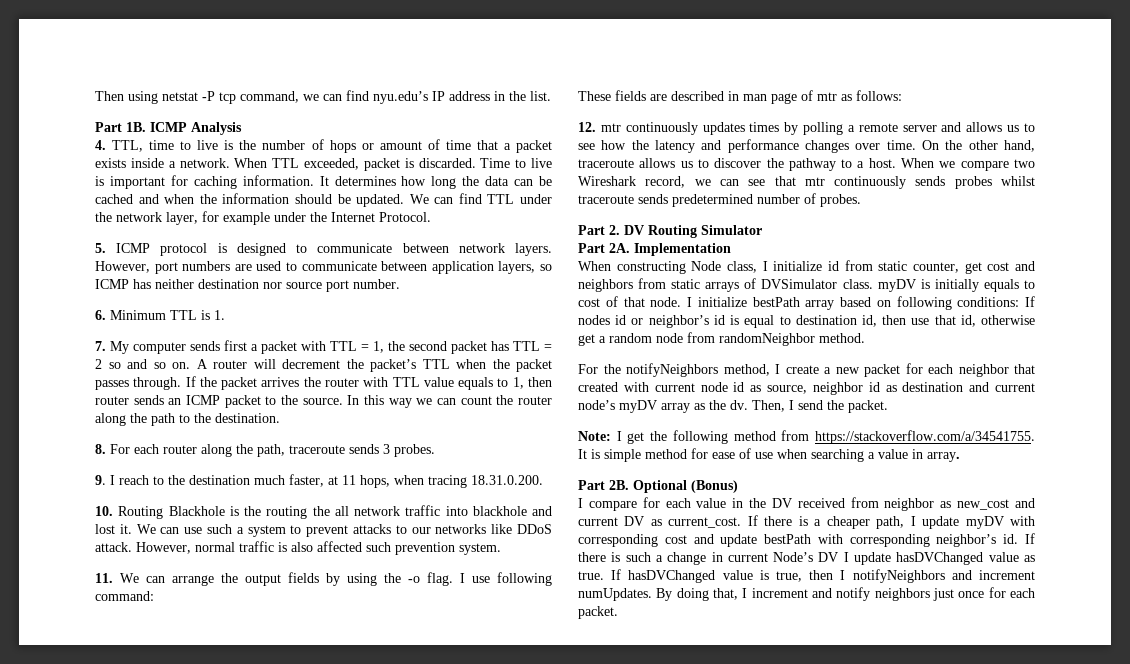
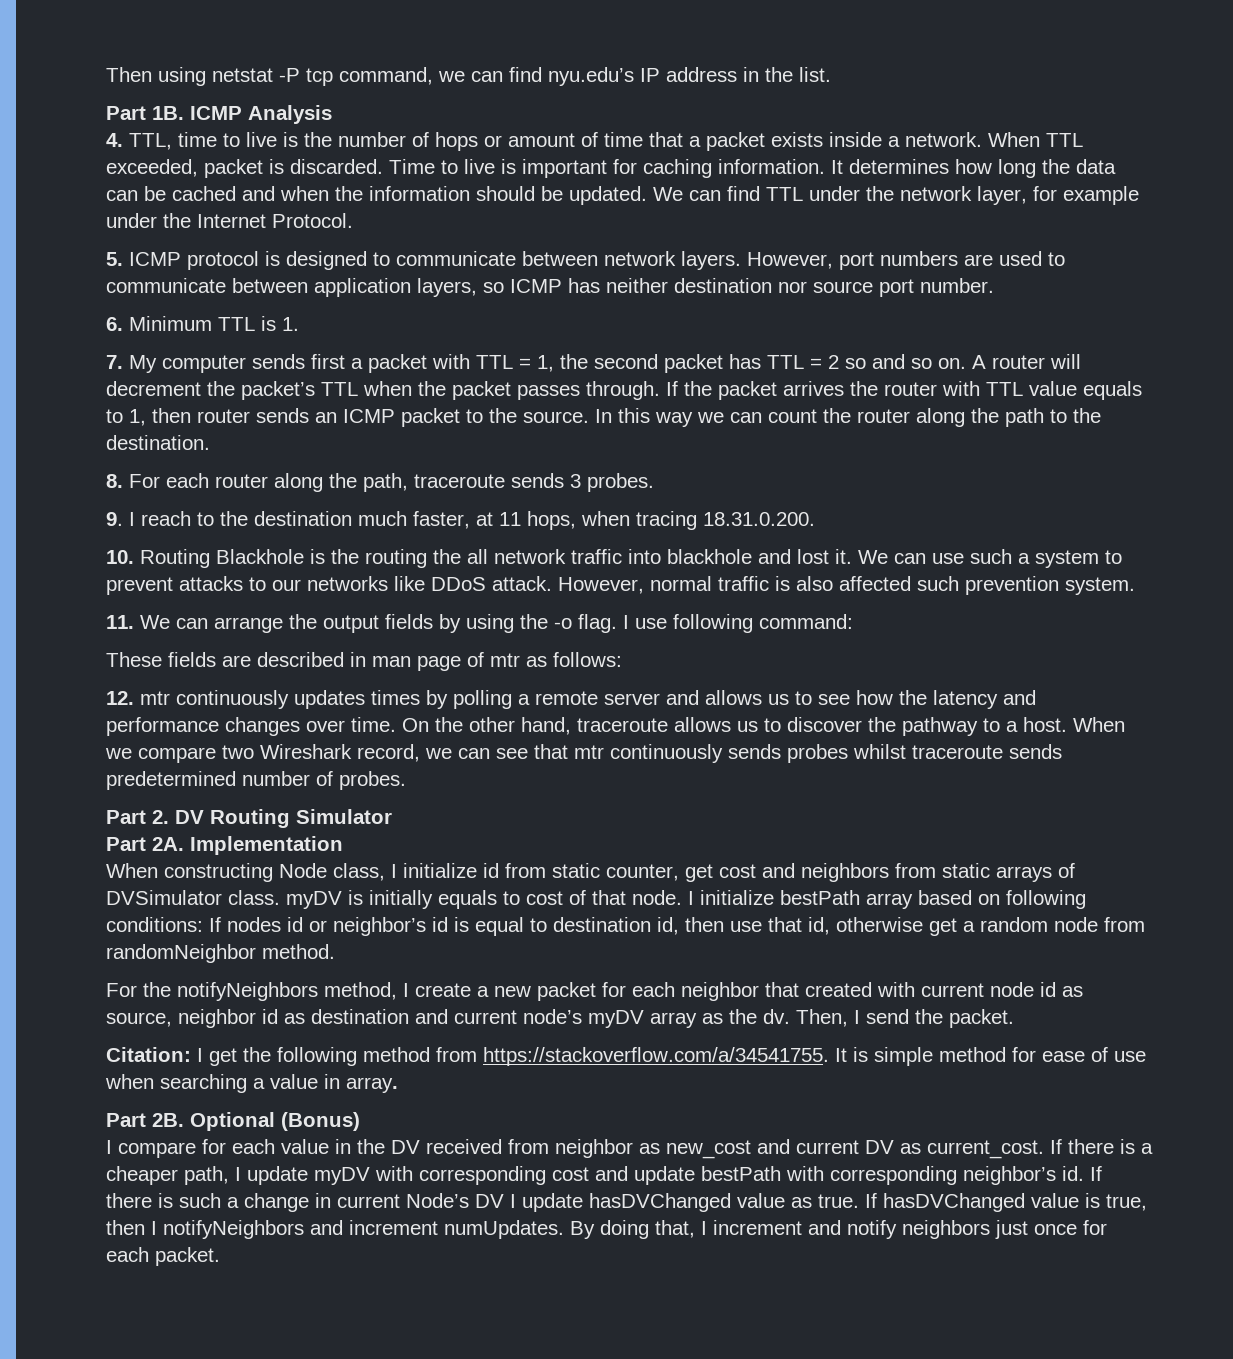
- Note: I get the following method from https://stackoverflow.com/a/34541755. It is simple method for ease of use when searching a value in array.
+ Citation: I get the following method from https://stackoverflow.com/a/34541755. It is simple method for ease of use when searching a value in array.

